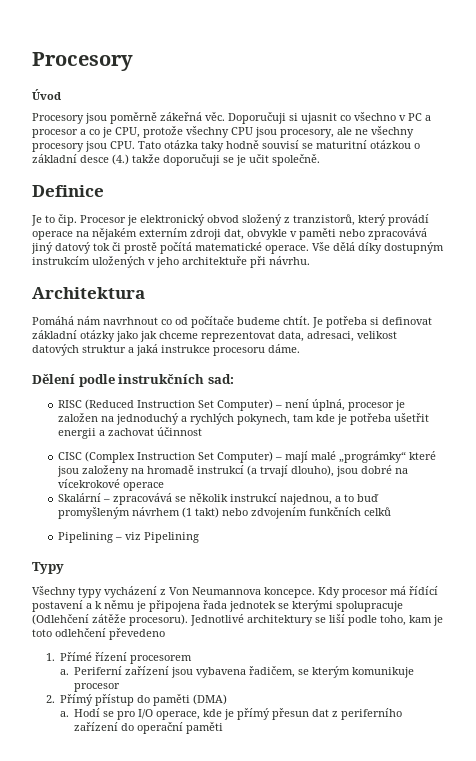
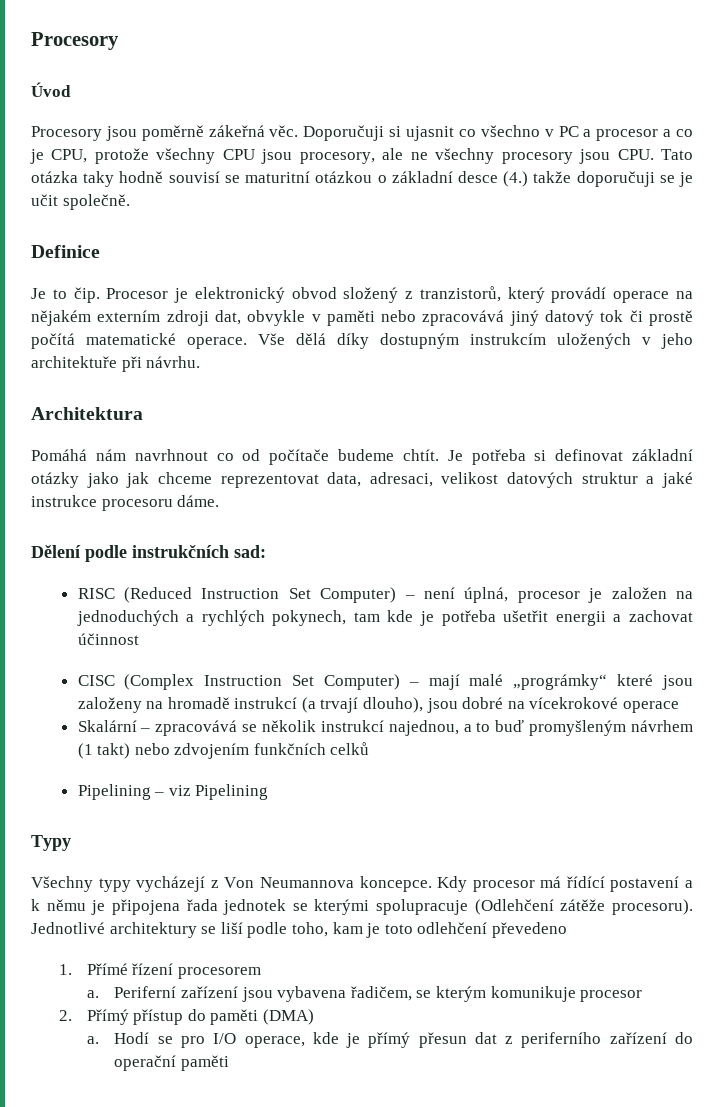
- Je potřeba si definovat základní otázky jako jak chceme reprezentovat data, adresaci, velikost datových struktur a jaká instrukce procesoru dáme.
+ Je potřeba si definovat základní otázky jako jak chceme reprezentovat data, adresaci, velikost datových struktur a jaké instrukce procesoru dáme.
- RISC (Reduced Instruction Set Computer) – není úplná, procesor je založen na jednoduchý a rychlých pokynech, tam kde je potřeba ušetřit energii a zachovat účinnost
+ RISC (Reduced Instruction Set Computer) – není úplná, procesor je založen na jednoduchých a rychlých pokynech, tam kde je potřeba ušetřit energii a zachovat účinnost
- Všechny typy vycházení z Von Neumannova koncepce.
+ Všechny typy vycházejí z Von Neumannova koncepce.

